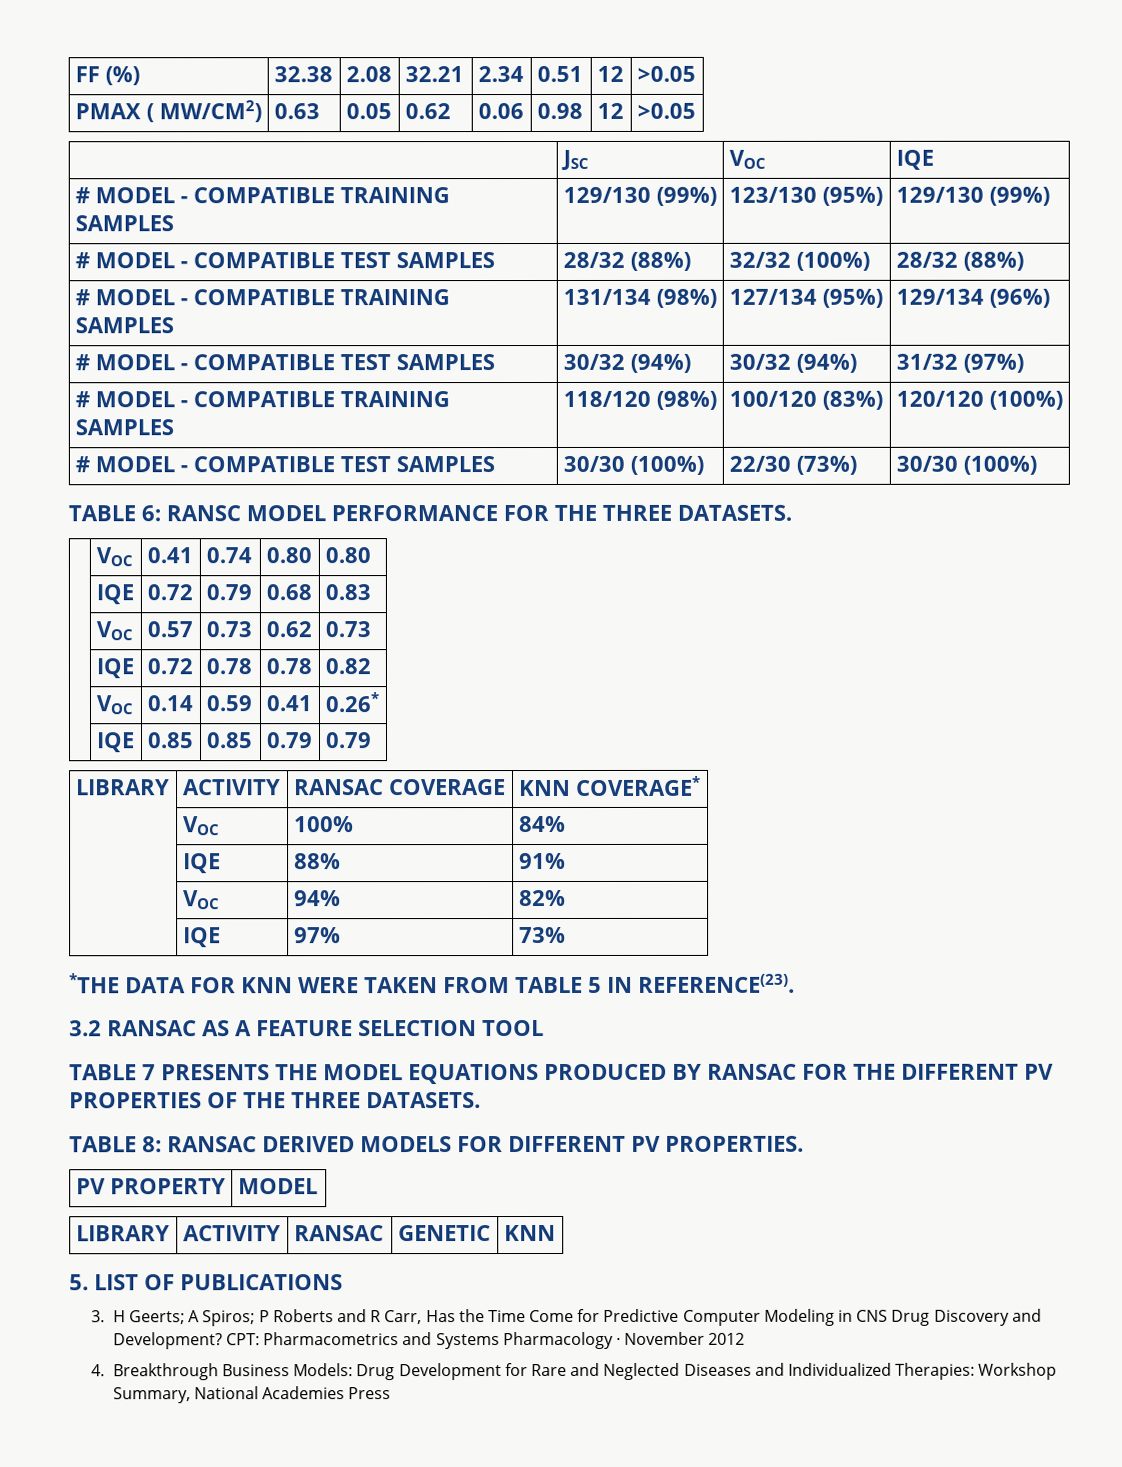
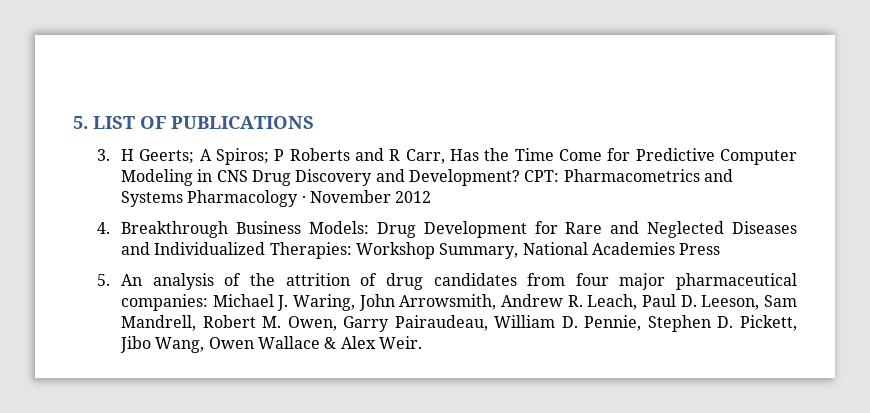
- FF (%) | 32.38 | 2.08 | 32.21 | 2.34 | 0.51 | 12 | >0.05
- PMAX ( ΜW/CM2) | 0.63 | 0.05 | 0.62 | 0.06 | 0.98 | 12 | >0.05
- | JSC | VOC | IQE
- # MODEL - COMPATIBLE TRAINING SAMPLES | 129/130 (99%) | 123/130 (95%) | 129/130 (99%)
- # MODEL - COMPATIBLE TEST SAMPLES | 28/32 (88%) | 32/32 (100%) | 28/32 (88%)
- # MODEL - COMPATIBLE TRAINING SAMPLES | 131/134 (98%) | 127/134 (95%) | 129/134 (96%)
- # MODEL - COMPATIBLE TEST SAMPLES | 30/32 (94%) | 30/32 (94%) | 31/32 (97%)
- # MODEL - COMPATIBLE TRAINING SAMPLES | 118/120 (98%) | 100/120 (83%) | 120/120 (100%)
- # MODEL - COMPATIBLE TEST SAMPLES | 30/30 (100%) | 22/30 (73%) | 30/30 (100%)
- TABLE 6: RANSC MODEL PERFORMANCE FOR THE THREE DATASETS.
- | VOC | 0.41 | 0.74 | 0.80 | 0.80
- | IQE | 0.72 | 0.79 | 0.68 | 0.83
- | VOC | 0.57 | 0.73 | 0.62 | 0.73
- | IQE | 0.72 | 0.78 | 0.78 | 0.82
- | VOC | 0.14 | 0.59 | 0.41 | 0.26*
- | IQE | 0.85 | 0.85 | 0.79 | 0.79
- LIBRARY | ACTIVITY | RANSAC COVERAGE | KNN COVERAGE*
- | VOC | 100% | 84%
- | IQE | 88% | 91%
- | VOC | 94% | 82%
- | IQE | 97% | 73%
- *THE DATA FOR KNN WERE TAKEN FROM TABLE 5 IN REFERENCE(23).
- 3.2 RANSAC AS A FEATURE SELECTION TOOL
- TABLE 7 PRESENTS THE MODEL EQUATIONS PRODUCED BY RANSAC FOR THE DIFFERENT PV PROPERTIES OF THE THREE DATASETS.
- TABLE 8: RANSAC DERIVED MODELS FOR DIFFERENT PV PROPERTIES.
- PV PROPERTY | MODEL
- LIBRARY | ACTIVITY | RANSAC | GENETIC | KNN
+ 5. An analysis of the attrition of drug candidates from four major pharmaceutical companies: Michael J. Waring, John Arrowsmith, Andrew R. Leach, Paul D. Leeson, Sam Mandrell, Robert M. Owen, Garry Pairaudeau, William D. Pennie, Stephen D. Pickett, Jibo Wang, Owen Wallace & Alex Weir.

